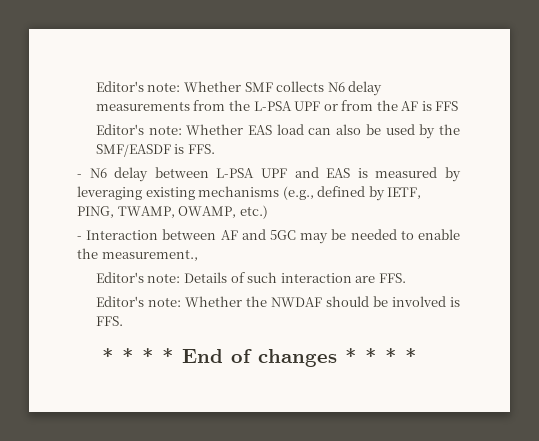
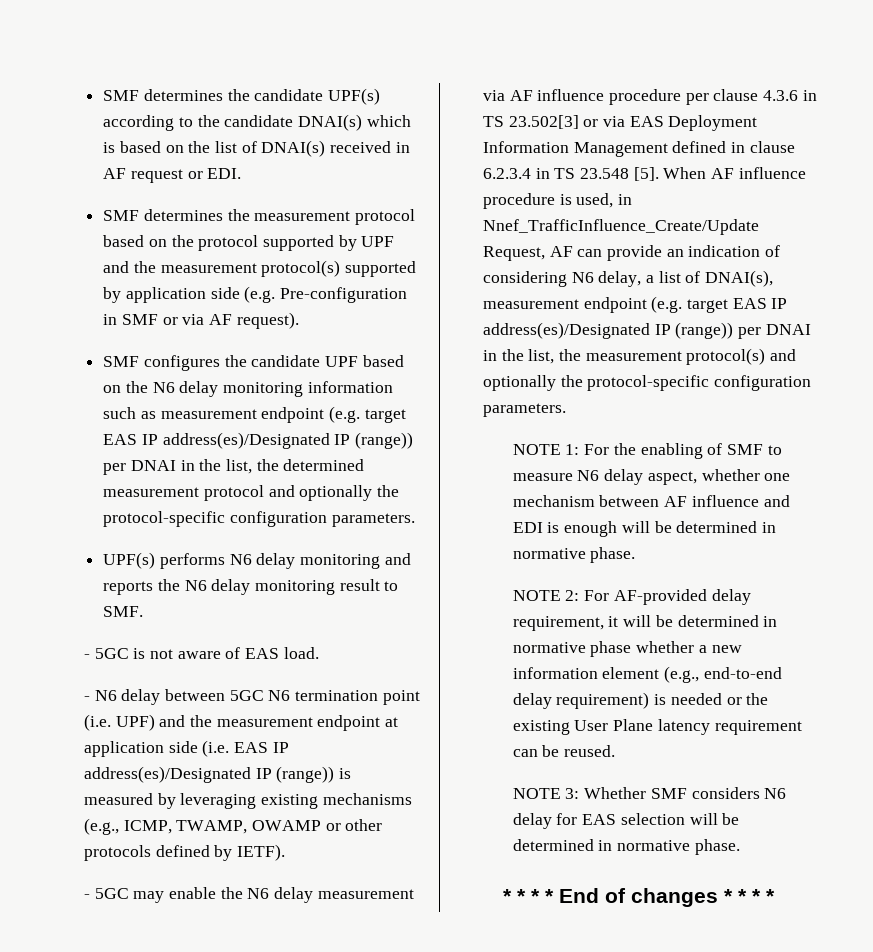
- Editor's note: Whether SMF collects N6 delay measurements from the L-PSA UPF or from the AF is FFS
- Editor's note: Whether EAS load can also be used by the SMF/EASDF is FFS.
- - N6 delay between L-PSA UPF and EAS is measured by leveraging existing mechanisms (e.g., defined by IETF, PING, TWAMP, OWAMP, etc.)
- - Interaction between AF and 5GC may be needed to enable the measurement.,
- Editor's note: Details of such interaction are FFS.
- Editor's note: Whether the NWDAF should be involved is FFS.
+ SMF determines the candidate UPF(s) according to the candidate DNAI(s) which is based on the list of DNAI(s) received in AF request or EDI.
+ SMF determines the measurement protocol based on the protocol supported by UPF and the measurement protocol(s) supported by application side (e.g. Pre-configuration in SMF or via AF request).
+ SMF configures the candidate UPF based on the N6 delay monitoring information such as measurement endpoint (e.g. target EAS IP address(es)/Designated IP (range)) per DNAI in the list, the determined measurement protocol and optionally the protocol-specific configuration parameters.
+ UPF(s) performs N6 delay monitoring and reports the N6 delay monitoring result to SMF.
+ - 5GC is not aware of EAS load.
+ - N6 delay between 5GC N6 termination point (i.e. UPF) and the measurement endpoint at application side (i.e. EAS IP address(es)/Designated IP (range)) is measured by leveraging existing mechanisms (e.g., ICMP, TWAMP, OWAMP or other protocols defined by IETF).
+ - 5GC may enable the N6 delay measurement via AF influence procedure per clause 4.3.6 in TS 23.502[3] or via EAS Deployment Information Management defined in clause 6.2.3.4 in TS 23.548 [5]. When AF influence procedure is used, in Nnef_TrafficInfluence_Create/Update Request, AF can provide an indication of considering N6 delay, a list of DNAI(s), measurement endpoint (e.g. target EAS IP address(es)/Designated IP (range)) per DNAI in the list, the measurement protocol(s) and optionally the protocol-specific configuration parameters.
+ NOTE 1: For the enabling of SMF to measure N6 delay aspect, whether one mechanism between AF influence and EDI is enough will be determined in normative phase.
+ NOTE 2: For AF-provided delay requirement, it will be determined in normative phase whether a new information element (e.g., end-to-end delay requirement) is needed or the existing User Plane latency requirement can be reused.
+ NOTE 3: Whether SMF considers N6 delay for EAS selection will be determined in normative phase.

